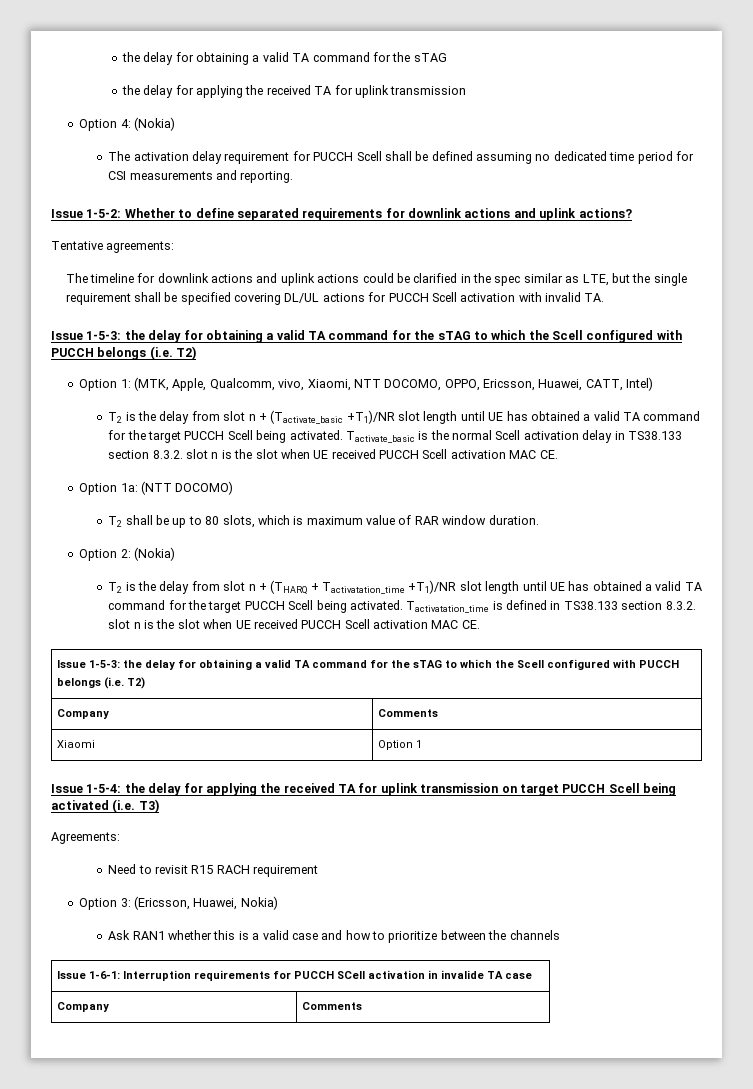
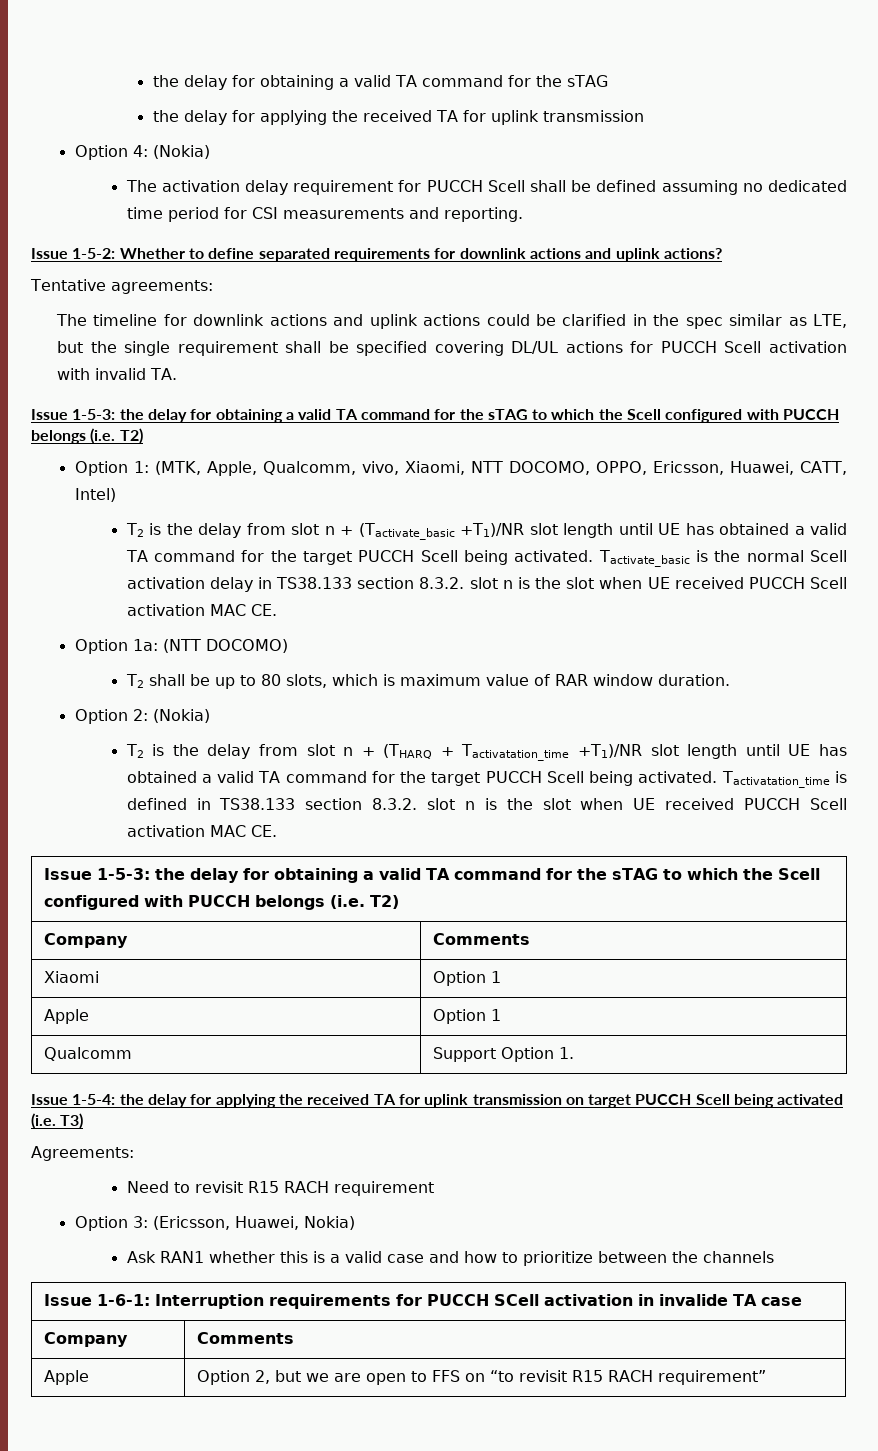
+ Apple | Option 1
+ Qualcomm | Support Option 1.
+ Apple | Option 2, but we are open to FFS on “to revisit R15 RACH requirement”

